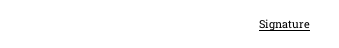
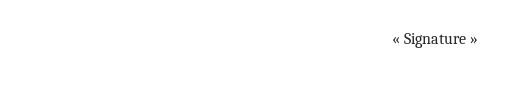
- Signature
+ « Signature »

